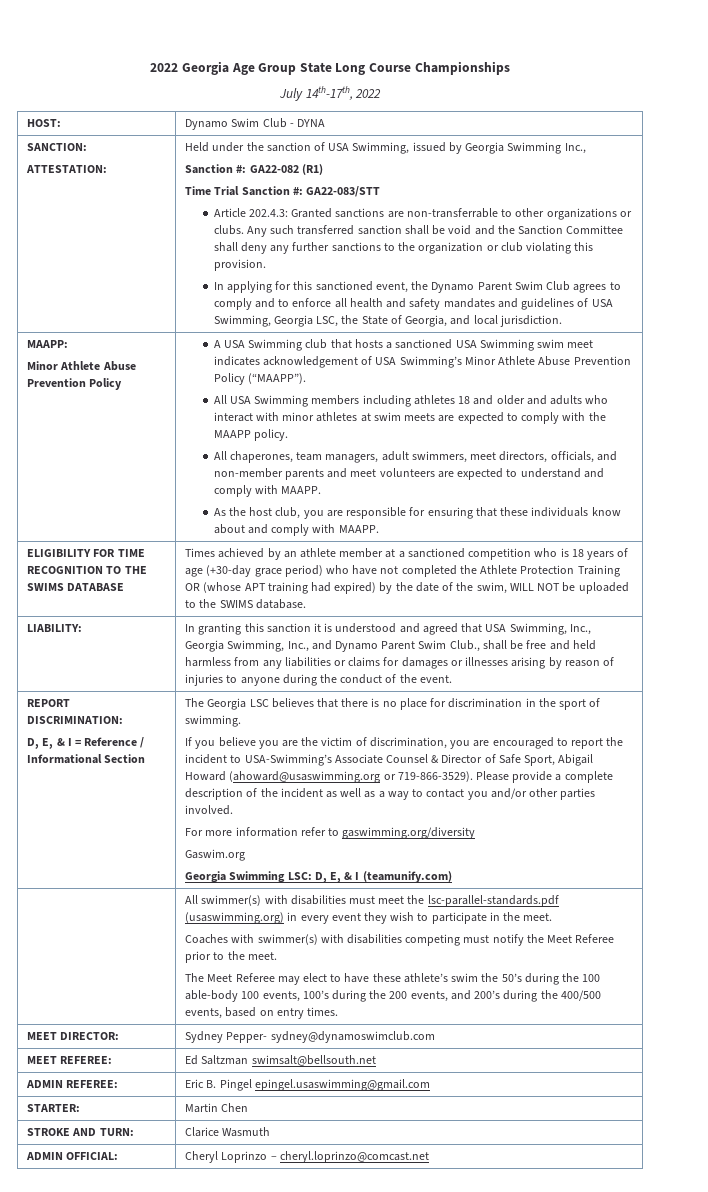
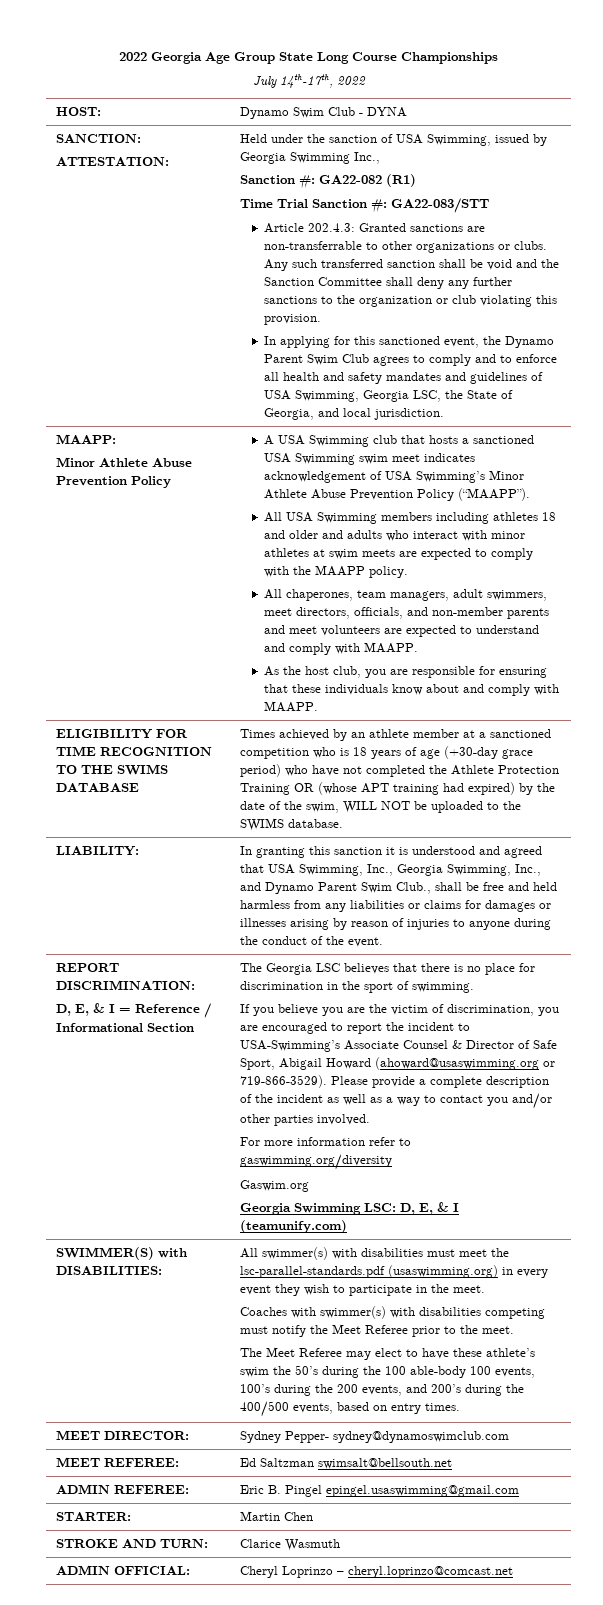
+ SWIMMER(S) with DISABILITIES:

